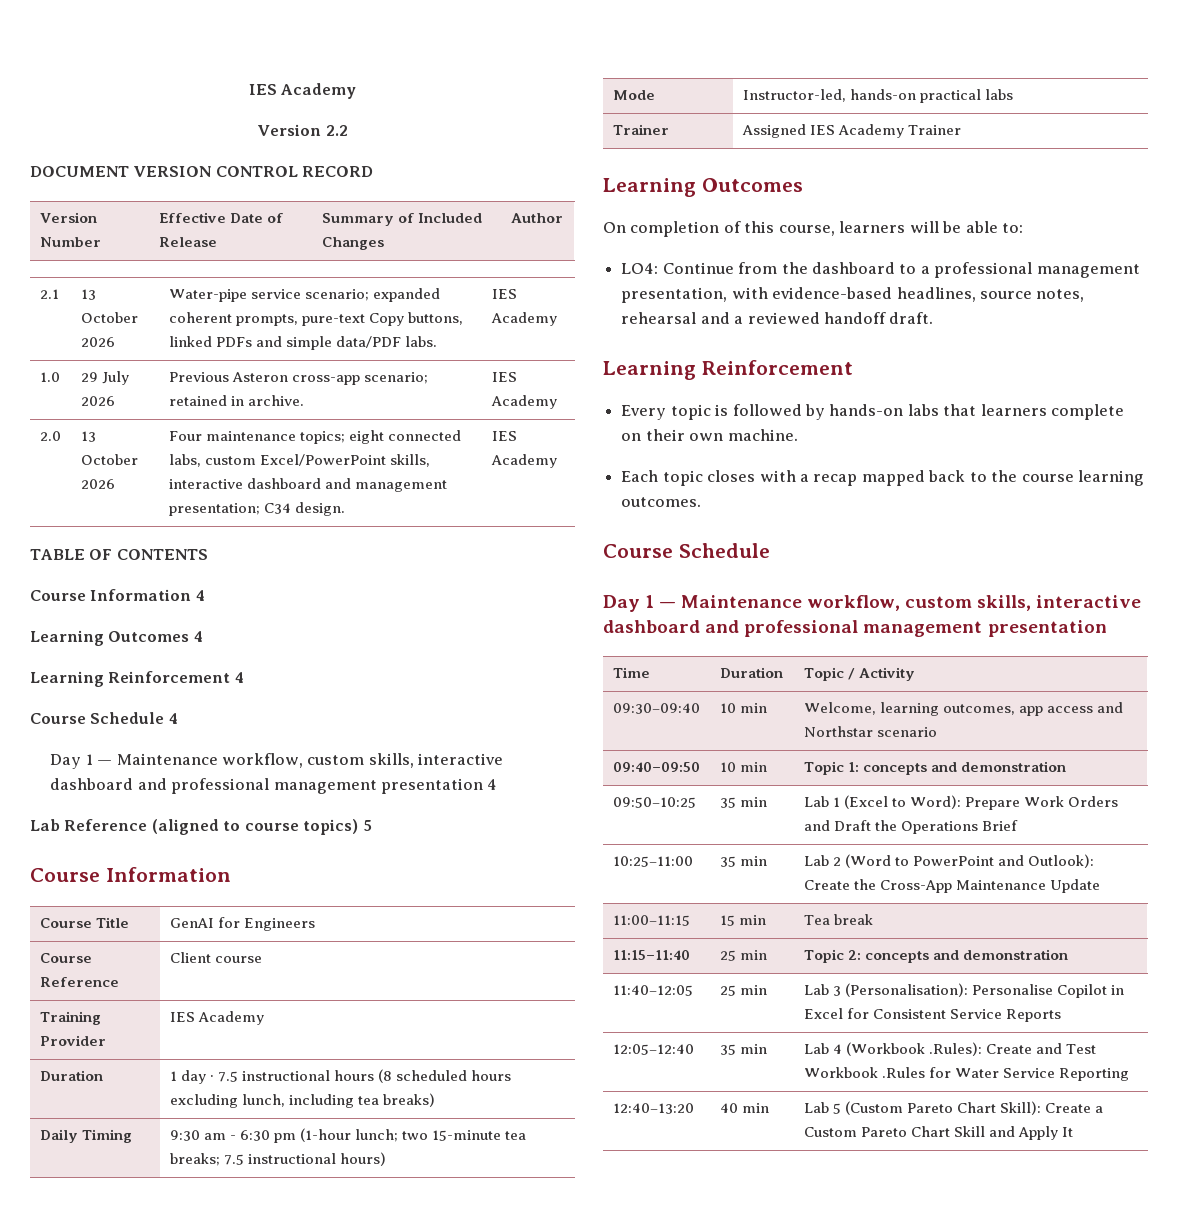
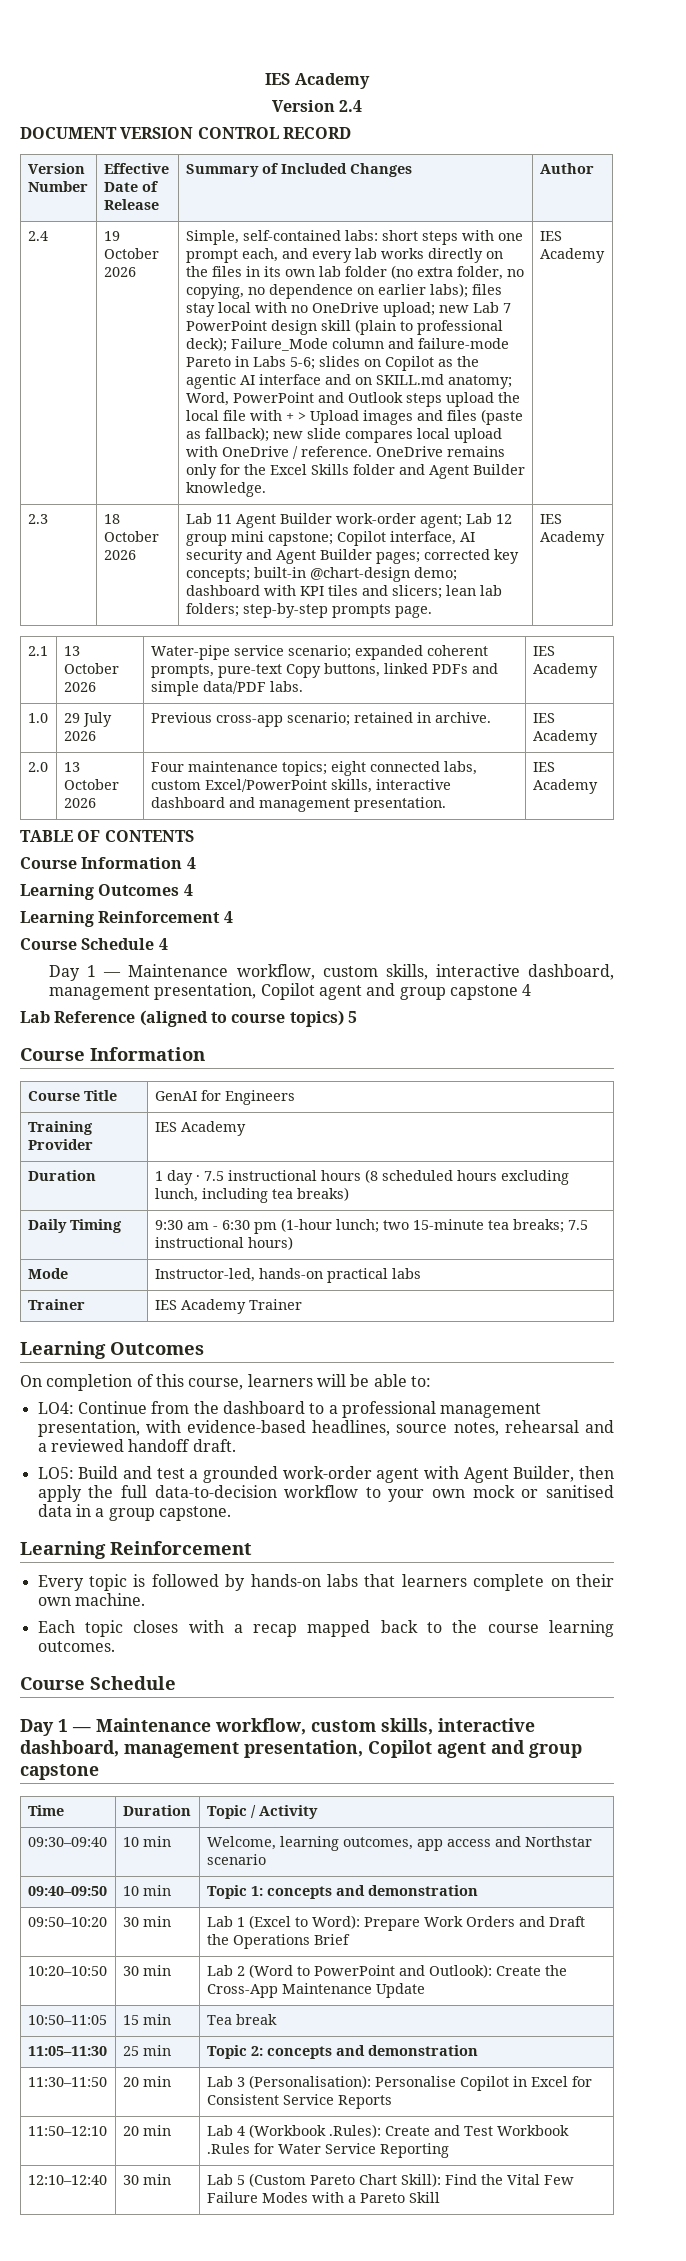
- Version 2.2
+ Version 2.4
+ 2.4 | 19 October 2026 | Simple, self-contained labs: short steps with one prompt each, and every lab works directly on the files in its own lab folder (no extra folder, no copying, no dependence on earlier labs); files stay local with no OneDrive upload; new Lab 7 PowerPoint design skill (plain to professional deck); Failure_Mode column and failure-mode Pareto in Labs 5-6; slides on Copilot as the agentic AI interface and on SKILL.md anatomy; Word, PowerPoint and Outlook steps upload the local file with + > Upload images and files (paste as fallback); new slide compares local upload with OneDrive / reference. OneDrive remains only for the Excel Skills folder and Agent Builder knowledge. | IES Academy
+ 2.3 | 18 October 2026 | Lab 11 Agent Builder work-order agent; Lab 12 group mini capstone; Copilot interface, AI security and Agent Builder pages; corrected key concepts; built-in @chart-design demo; dashboard with KPI tiles and slicers; lean lab folders; step-by-step prompts page. | IES Academy
- 1.0 | 29 July 2026 | Previous Asteron cross-app scenario; retained in archive. | IES Academy
+ 1.0 | 29 July 2026 | Previous cross-app scenario; retained in archive. | IES Academy
- 2.0 | 13 October 2026 | Four maintenance topics; eight connected labs, custom Excel/PowerPoint skills, interactive dashboard and management presentation; C34 design. | IES Academy
+ 2.0 | 13 October 2026 | Four maintenance topics; eight connected labs, custom Excel/PowerPoint skills, interactive dashboard and management presentation. | IES Academy
- Day 1 — Maintenance workflow, custom skills, interactive dashboard and professional management presentation 4
+ Day 1 — Maintenance workflow, custom skills, interactive dashboard, management presentation, Copilot agent and group capstone 4
- Course Reference | Client course
- Trainer | Assigned IES Academy Trainer
+ Trainer | IES Academy Trainer
+ LO5: Build and test a grounded work-order agent with Agent Builder, then apply the full data-to-decision workflow to your own mock or sanitised data in a group capstone.
  Each topic closes with a recap mapped back to the course learning outcomes.
  Course Schedule
- Day 1 — Maintenance workflow, custom skills, interactive dashboard and professional management presentation
+ Day 1 — Maintenance workflow, custom skills, interactive dashboard, management presentation, Copilot agent and group capstone
- 09:50–10:25 | 35 min | Lab 1 (Excel to Word): Prepare Work Orders and Draft the Operations Brief
+ 09:50–10:20 | 30 min | Lab 1 (Excel to Word): Prepare Work Orders and Draft the Operations Brief
- 10:25–11:00 | 35 min | Lab 2 (Word to PowerPoint and Outlook): Create the Cross-App Maintenance Update
+ 10:20–10:50 | 30 min | Lab 2 (Word to PowerPoint and Outlook): Create the Cross-App Maintenance Update
- 11:00–11:15 | 15 min | Tea break
+ 10:50–11:05 | 15 min | Tea break
- 11:15–11:40 | 25 min | Topic 2: concepts and demonstration
+ 11:05–11:30 | 25 min | Topic 2: concepts and demonstration
- 11:40–12:05 | 25 min | Lab 3 (Personalisation): Personalise Copilot in Excel for Consistent Service Reports
+ 11:30–11:50 | 20 min | Lab 3 (Personalisation): Personalise Copilot in Excel for Consistent Service Reports
- 12:05–12:40 | 35 min | Lab 4 (Workbook .Rules): Create and Test Workbook .Rules for Water Service Reporting
+ 11:50–12:10 | 20 min | Lab 4 (Workbook .Rules): Create and Test Workbook .Rules for Water Service Reporting
- 12:40–13:20 | 40 min | Lab 5 (Custom Pareto Chart Skill): Create a Custom Pareto Chart Skill and Apply It
+ 12:10–12:40 | 30 min | Lab 5 (Custom Pareto Chart Skill): Find the Vital Few Failure Modes with a Pareto Skill

